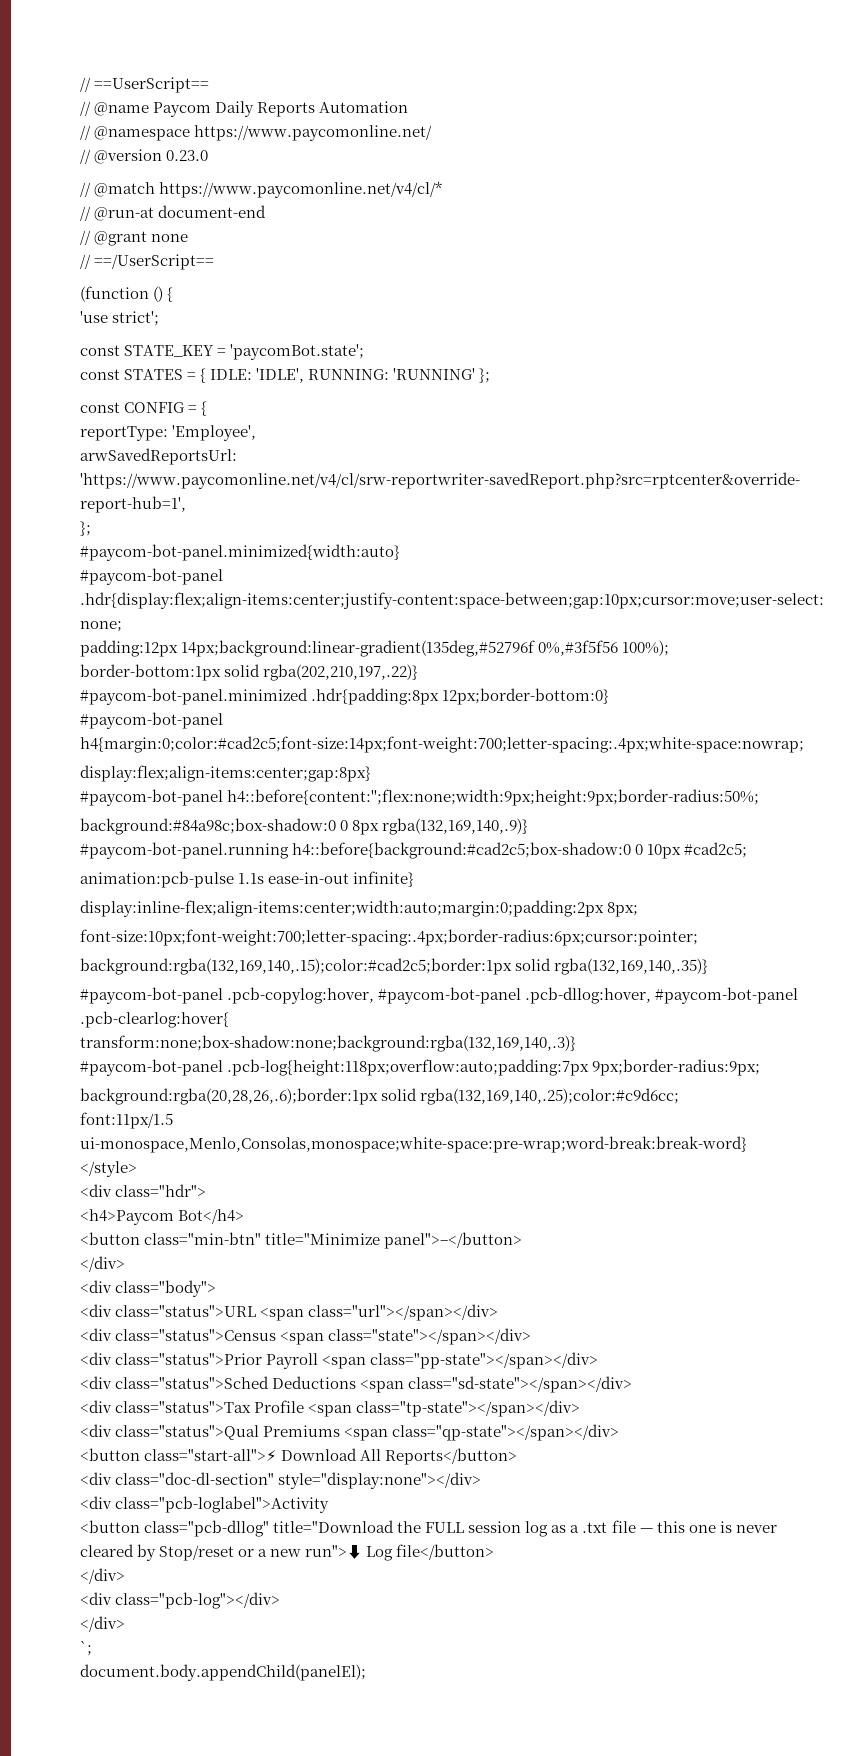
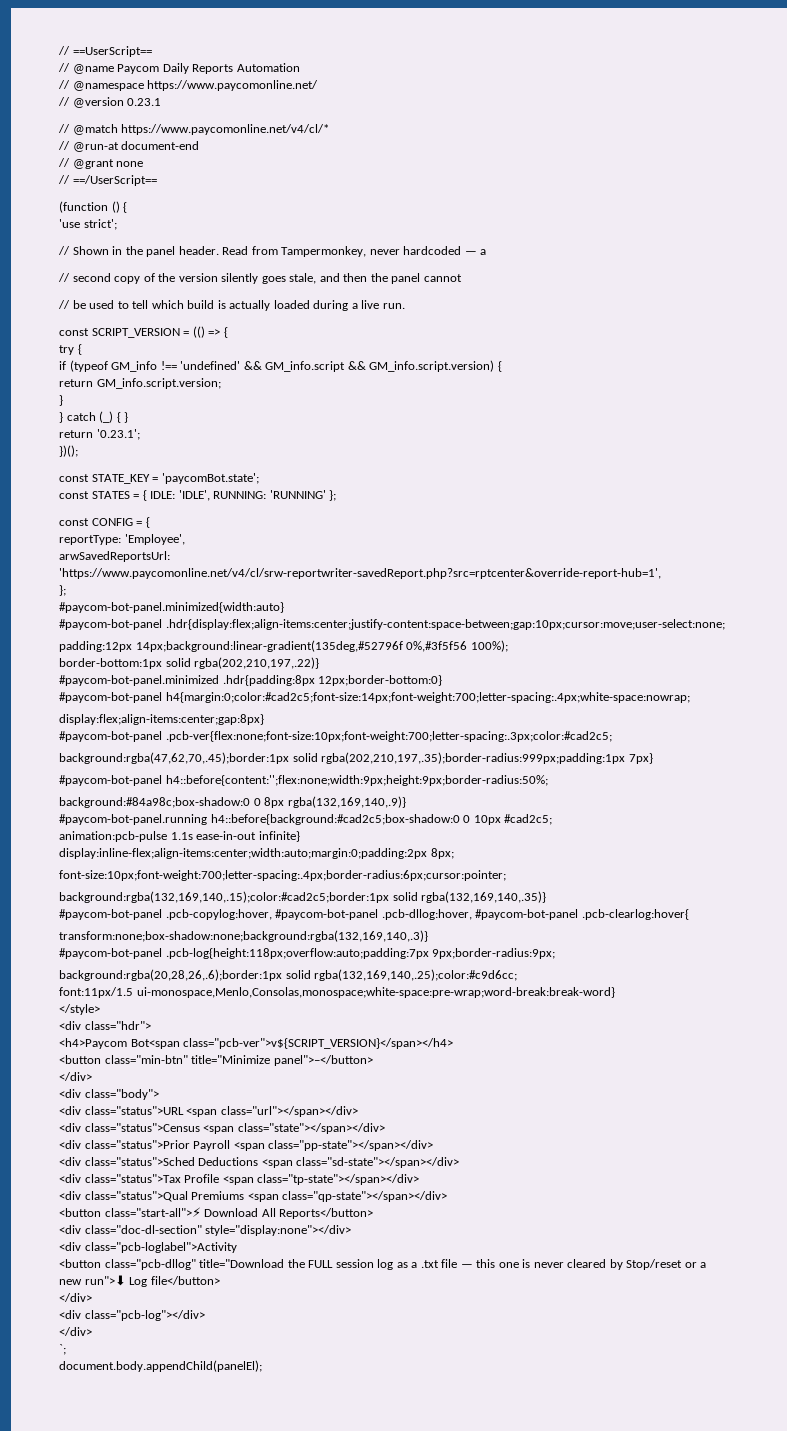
- // @version 0.23.0
+ // @version 0.23.1
+ // Shown in the panel header. Read from Tampermonkey, never hardcoded — a
+ // second copy of the version silently goes stale, and then the panel cannot
+ // be used to tell which build is actually loaded during a live run.
+ const SCRIPT_VERSION = (() => {
+ try {
+ if (typeof GM_info !== 'undefined' && GM_info.script && GM_info.script.version) {
+ return GM_info.script.version;
+ }
+ } catch (_) { }
+ return '0.23.1';
+ })();
+ #paycom-bot-panel .pcb-ver{flex:none;font-size:10px;font-weight:700;letter-spacing:.3px;color:#cad2c5;
+ background:rgba(47,62,70,.45);border:1px solid rgba(202,210,197,.35);border-radius:999px;padding:1px 7px}
- <h4>Paycom Bot</h4>
+ <h4>Paycom Bot<span class="pcb-ver">v${SCRIPT_VERSION}</span></h4>

